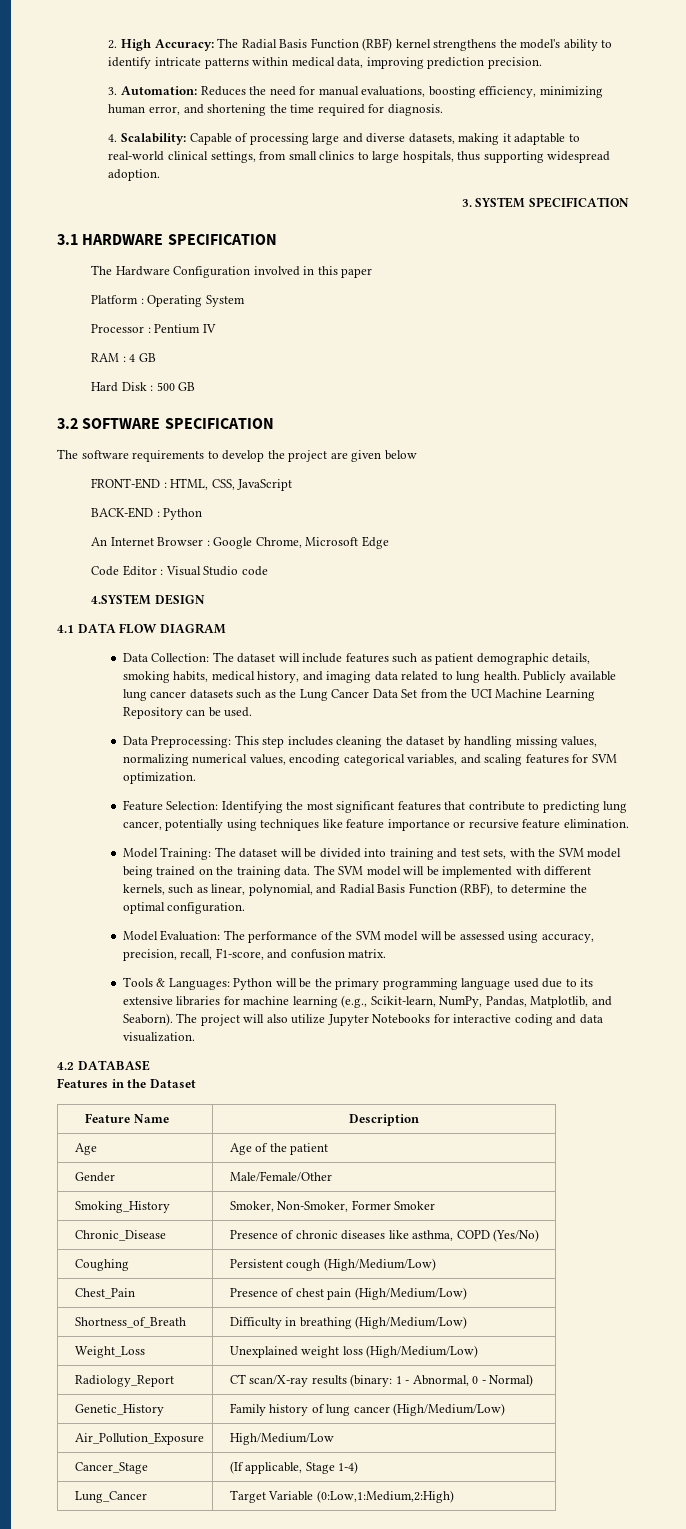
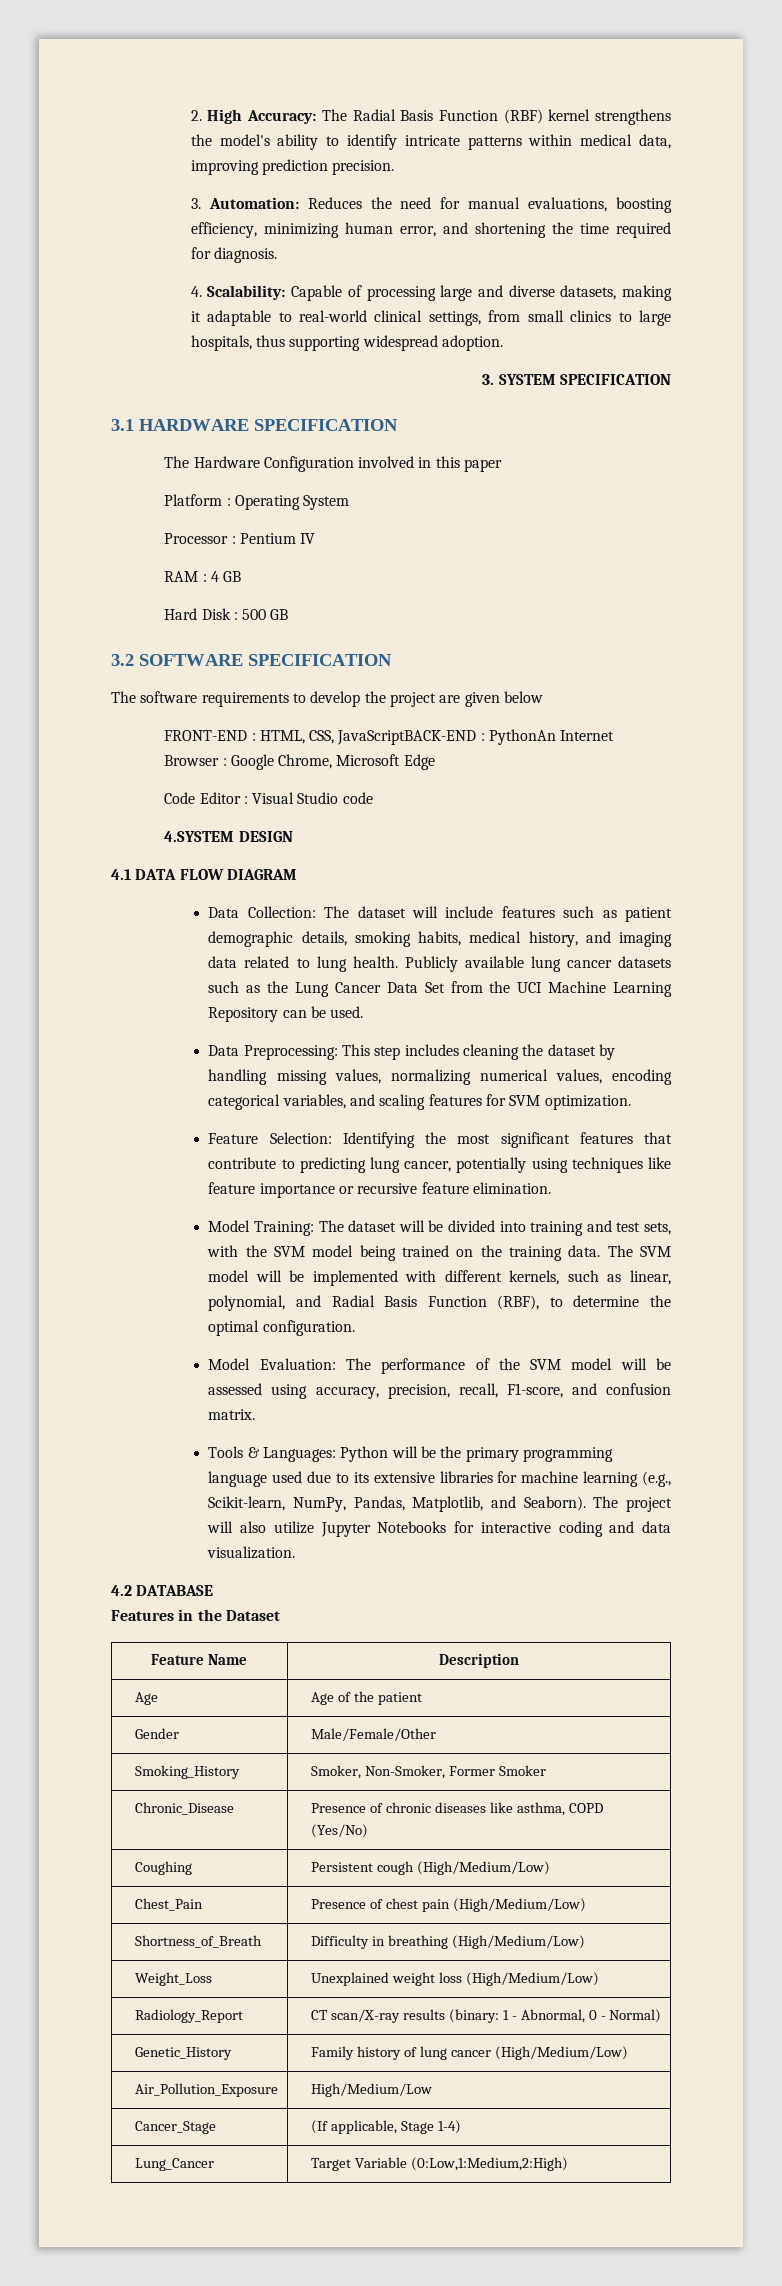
- FRONT-END : HTML, CSS, JavaScript
- BACK-END : Python
- An Internet Browser : Google Chrome, Microsoft Edge
+ FRONT-END : HTML, CSS, JavaScriptBACK-END : PythonAn Internet Browser : Google Chrome, Microsoft Edge

